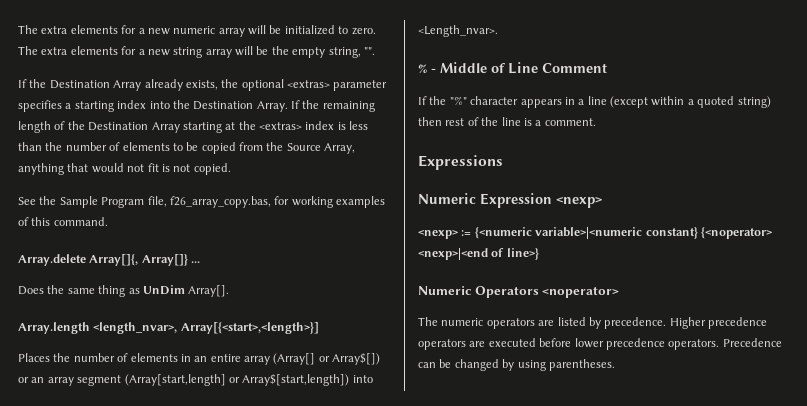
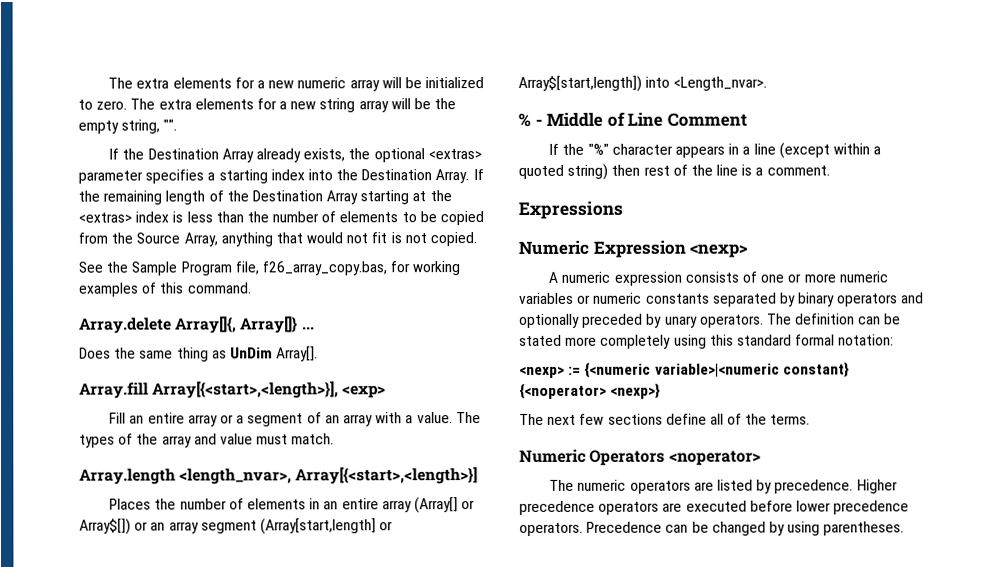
+ Array.fill Array[{<start>,<length>}], <exp>
+ Fill an entire array or a segment of an array with a value. The types of the array and value must match.
+ A numeric expression consists of one or more numeric variables or numeric constants separated by binary operators and optionally preceded by unary operators. The definition can be stated more completely using this standard formal notation:
- <nexp> := {<numeric variable>|<numeric constant} {<noperator> <nexp>|<end of line>}
+ <nexp> := {<numeric variable>|<numeric constant} {<noperator> <nexp>}
+ The next few sections define all of the terms.

